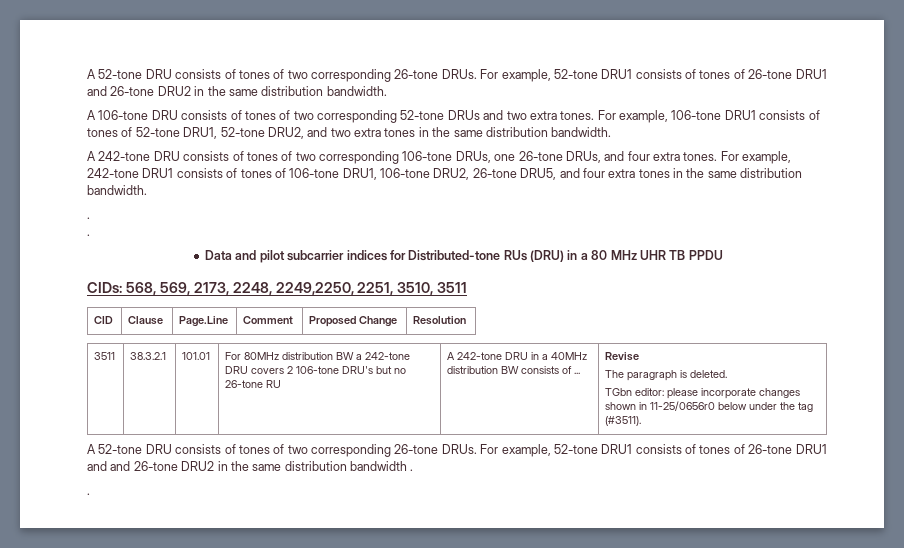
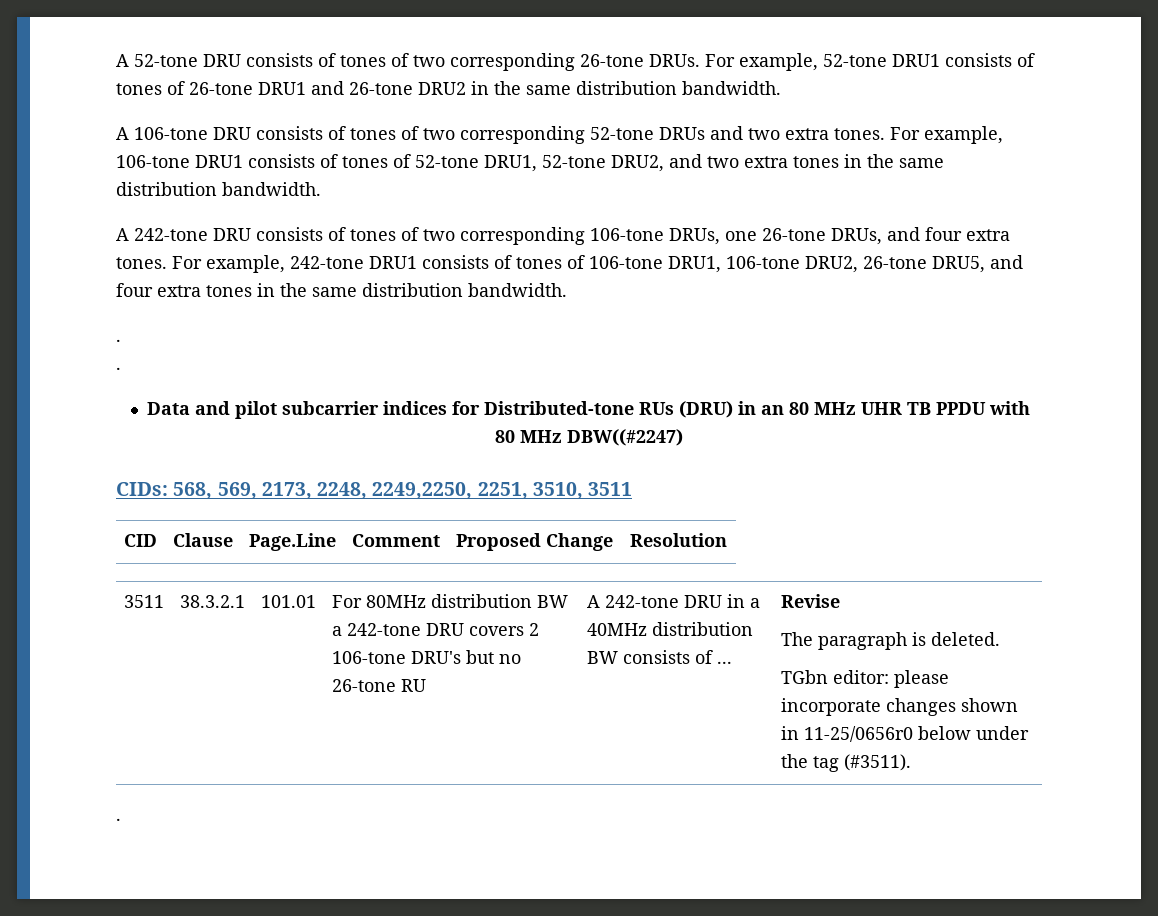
- Data and pilot subcarrier indices for Distributed-tone RUs (DRU) in a 80 MHz UHR TB PPDU
+ Data and pilot subcarrier indices for Distributed-tone RUs (DRU) in an 80 MHz UHR TB PPDU with 80 MHz DBW((#2247)
  TGbn editor: please incorporate changes shown in 11-25/0656r0 below under the tag (#3511).
- A 52-tone DRU consists of tones of two corresponding 26-tone DRUs. For example, 52-tone DRU1 consists of tones of 26-tone DRU1 and and 26-tone DRU2 in the same distribution bandwidth .

